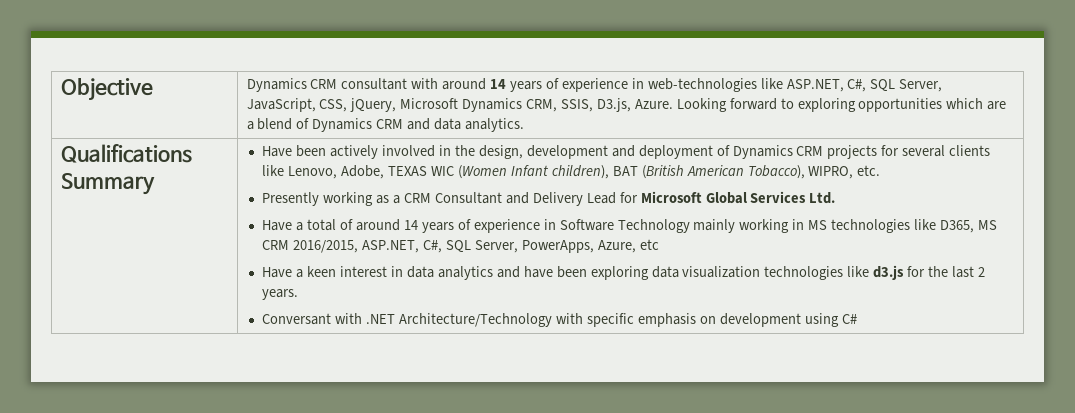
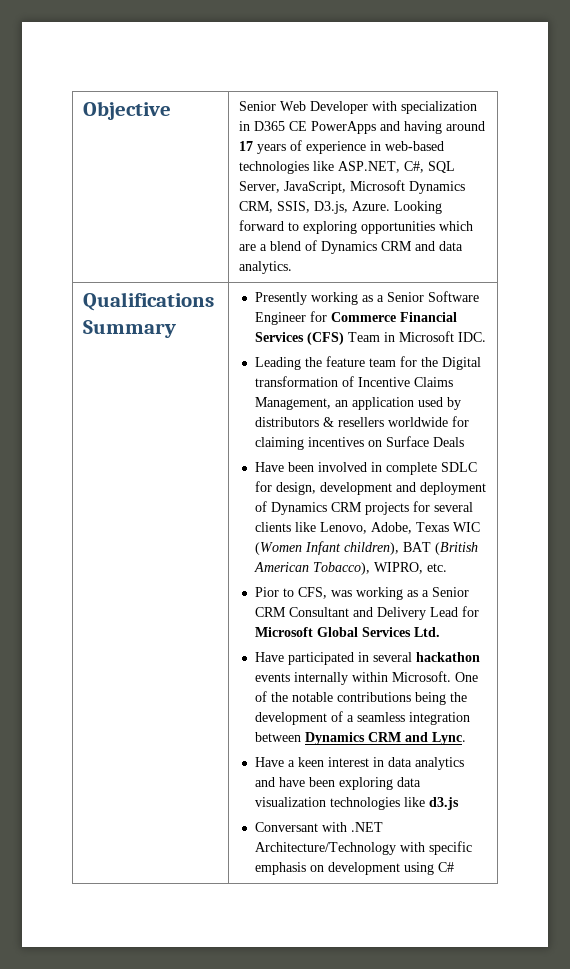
- Dynamics CRM consultant with around 14 years of experience in web-technologies like ASP.NET, C#, SQL Server, JavaScript, CSS, jQuery, Microsoft Dynamics CRM, SSIS, D3.js, Azure.
+ Senior Web Developer with specialization in D365 CE PowerApps and having around 17 years of experience in web-based technologies like ASP.NET, C#, SQL Server, JavaScript, Microsoft Dynamics CRM, SSIS, D3.js, Azure.
+ Presently working as a Senior Software Engineer for Commerce Financial Services (CFS) Team in Microsoft IDC.
+ Leading the feature team for the Digital transformation of Incentive Claims Management, an application used by distributors & resellers worldwide for claiming incentives on Surface Deals
- Have been actively involved in the design, development and deployment of Dynamics CRM projects for several clients like Lenovo, Adobe, TEXAS WIC (Women Infant children), BAT (British American Tobacco), WIPRO, etc.
+ Have been involved in complete SDLC for design, development and deployment of Dynamics CRM projects for several clients like Lenovo, Adobe, Texas WIC (Women Infant children), BAT (British American Tobacco), WIPRO, etc.
- Presently working as a CRM Consultant and Delivery Lead for Microsoft Global Services Ltd.
+ Pior to CFS, was working as a Senior CRM Consultant and Delivery Lead for Microsoft Global Services Ltd.
- Have a total of around 14 years of experience in Software Technology mainly working in MS technologies like D365, MS CRM 2016/2015, ASP.NET, C#, SQL Server, PowerApps, Azure, etc
+ Have participated in several hackathon events internally within Microsoft. One of the notable contributions being the development of a seamless integration between Dynamics CRM and Lync.
- Have a keen interest in data analytics and have been exploring data visualization technologies like d3.js for the last 2 years.
+ Have a keen interest in data analytics and have been exploring data visualization technologies like d3.js

